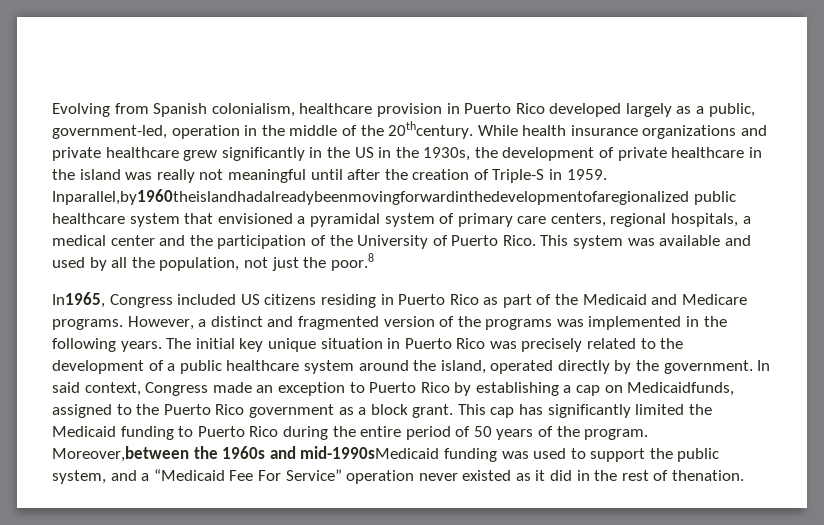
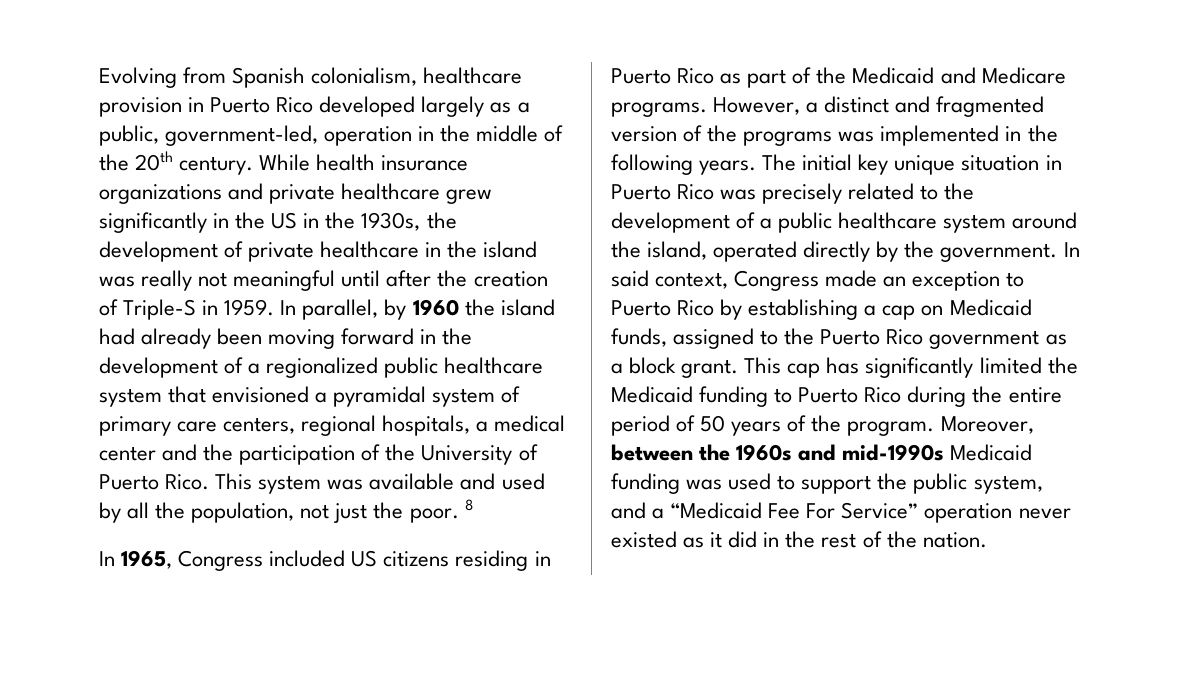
- Evolving from Spanish colonialism, healthcare provision in Puerto Rico developed largely as a public, government-led, operation in the middle of the 20thcentury.
+ Evolving from Spanish colonialism, healthcare provision in Puerto Rico developed largely as a public, government-led, operation in the middle of the 20th century.
- Inparallel,by1960theislandhadalreadybeenmovingforwardinthedevelopmentofaregionalized public healthcare system that envisioned a pyramidal system of primary care centers, regional hospitals, a medical center and the participation of the University of Puerto Rico.
+ In parallel, by 1960 the island had already been moving forward in the development of a regionalized public healthcare system that envisioned a pyramidal system of primary care centers, regional hospitals, a medical center and the participation of the University of Puerto Rico.
- This system was available and used by all the population, not just the poor.8
- In1965, Congress included US citizens residing in Puerto Rico as part of the Medicaid and Medicare programs.
+ This system was available and used by all the population, not just the poor. 8
+ In 1965, Congress included US citizens residing in Puerto Rico as part of the Medicaid and Medicare programs.
- In said context, Congress made an exception to Puerto Rico by establishing a cap on Medicaidfunds, assigned to the Puerto Rico government as a block grant.
+ In said context, Congress made an exception to Puerto Rico by establishing a cap on Medicaid funds, assigned to the Puerto Rico government as a block grant.
- Moreover,between the 1960s and mid-1990sMedicaid funding was used to support the public system, and a “Medicaid Fee For Service” operation never existed as it did in the rest of thenation.
+ Moreover, between the 1960s and mid-1990s Medicaid funding was used to support the public system, and a “Medicaid Fee For Service” operation never existed as it did in the rest of the nation.

